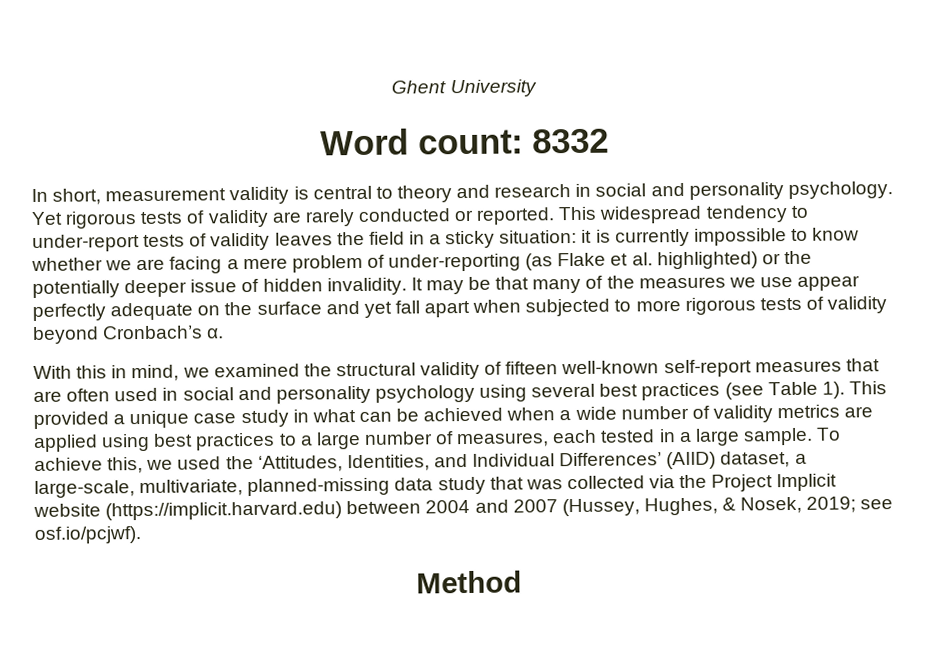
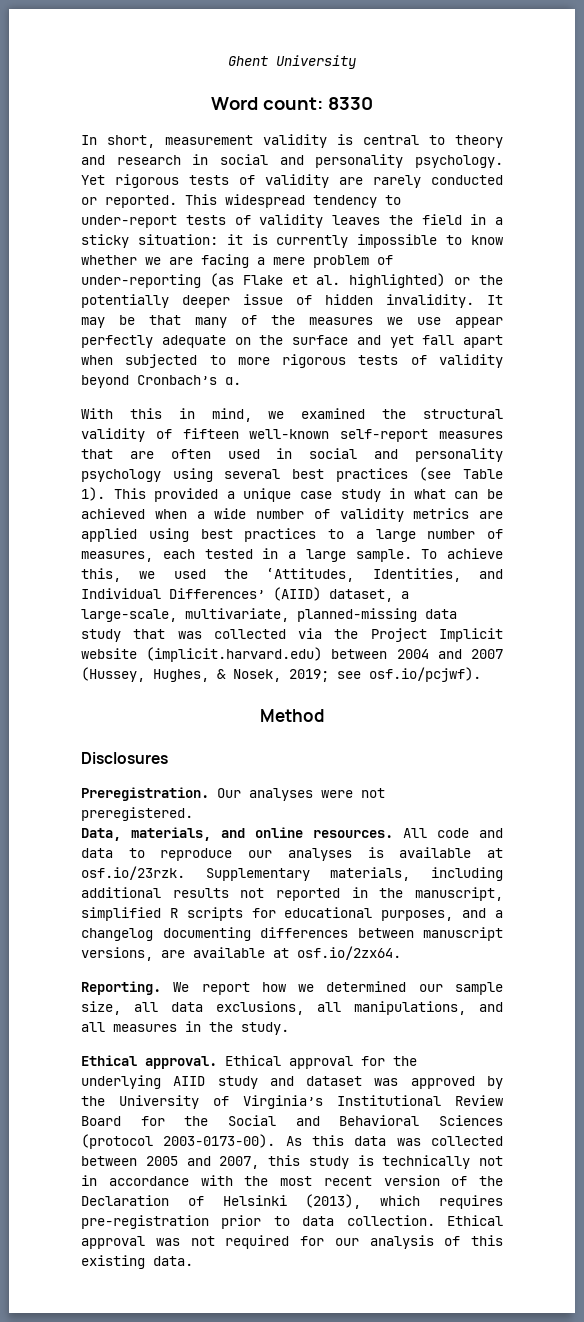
- Word count: 8332
+ Word count: 8330
- To achieve this, we used the ‘Attitudes, Identities, and Individual Differences’ (AIID) dataset, a large-scale, multivariate, planned-missing data study that was collected via the Project Implicit website (https://implicit.harvard.edu) between 2004 and 2007 (Hussey, Hughes, & Nosek, 2019; see osf.io/pcjwf).
+ To achieve this, we used the ‘Attitudes, Identities, and Individual Differences’ (AIID) dataset, a large-scale, multivariate, planned-missing data study that was collected via the Project Implicit website (implicit.harvard.edu) between 2004 and 2007 (Hussey, Hughes, & Nosek, 2019; see osf.io/pcjwf).
+ Disclosures
+ Preregistration. Our analyses were not preregistered.
+ Data, materials, and online resources. All code and data to reproduce our analyses is available at osf.io/23rzk. Supplementary materials, including additional results not reported in the manuscript, simplified R scripts for educational purposes, and a changelog documenting differences between manuscript versions, are available at osf.io/2zx64.
+ Reporting. We report how we determined our sample size, all data exclusions, all manipulations, and all measures in the study.
+ Ethical approval. Ethical approval for the underlying AIID study and dataset was approved by the University of Virginia’s Institutional Review Board for the Social and Behavioral Sciences (protocol 2003-0173-00). As this data was collected between 2005 and 2007, this study is technically not in accordance with the most recent version of the Declaration of Helsinki (2013), which requires pre-registration prior to data collection. Ethical approval was not required for our analysis of this existing data.

